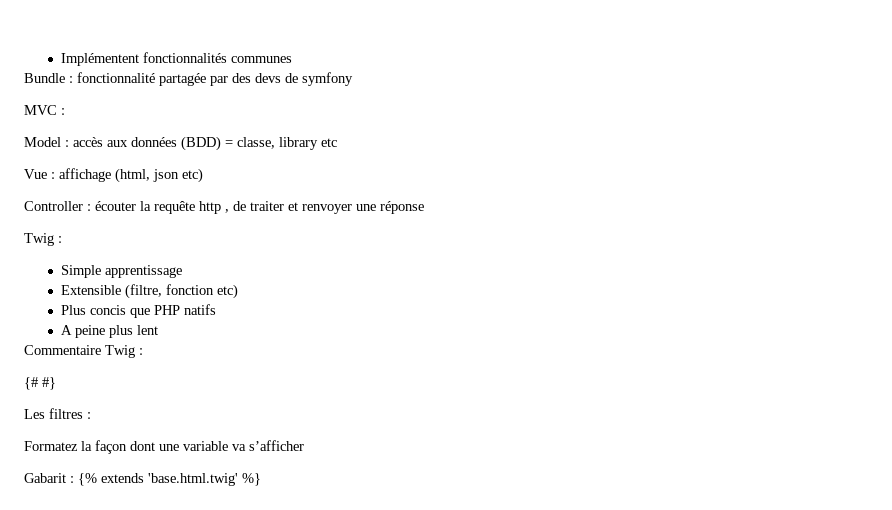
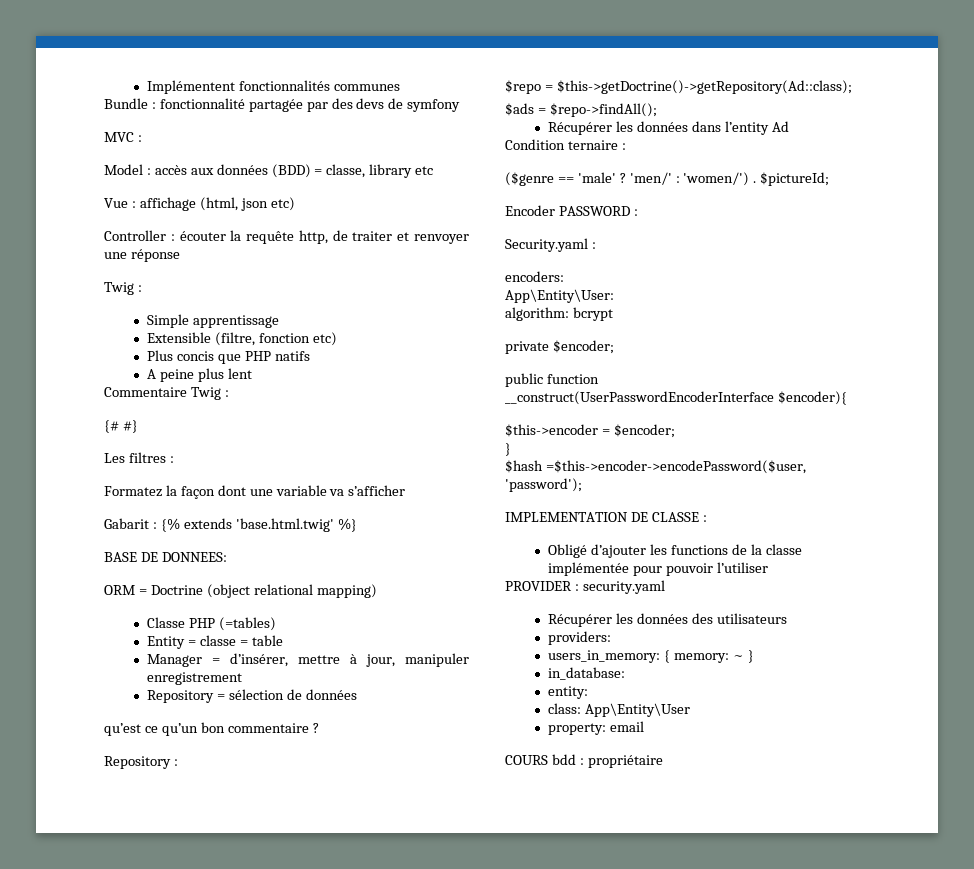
- Controller : écouter la requête http , de traiter et renvoyer une réponse
+ Controller : écouter la requête http, de traiter et renvoyer une réponse
+ BASE DE DONNEES:
+ ORM = Doctrine (object relational mapping)
+ Classe PHP (=tables)
+ Entity = classe = table
+ Manager = d’insérer, mettre à jour, manipuler enregistrement
+ Repository = sélection de données
+ qu’est ce qu’un bon commentaire ?
+ Repository :
+ $repo = $this->getDoctrine()->getRepository(Ad::class);
+ $ads = $repo->findAll();
+ Récupérer les données dans l’entity Ad
+ Condition ternaire :
+ ($genre == 'male' ? 'men/' : 'women/') . $pictureId;
+ Encoder PASSWORD :
+ Security.yaml :
+ encoders:
+ App\Entity\User:
+ algorithm: bcrypt
+ private $encoder;
+ public function __construct(UserPasswordEncoderInterface $encoder){
+ $this->encoder = $encoder;
+ }
+ $hash =$this->encoder->encodePassword($user, 'password');
+ IMPLEMENTATION DE CLASSE :
+ Obligé d’ajouter les functions de la classe implémentée pour pouvoir l’utiliser
+ PROVIDER : security.yaml
+ Récupérer les données des utilisateurs
+ providers:
+ users_in_memory: { memory: ~ }
+ in_database:
+ entity:
+ class: App\Entity\User
+ property: email
+ COURS bdd : propriétaire

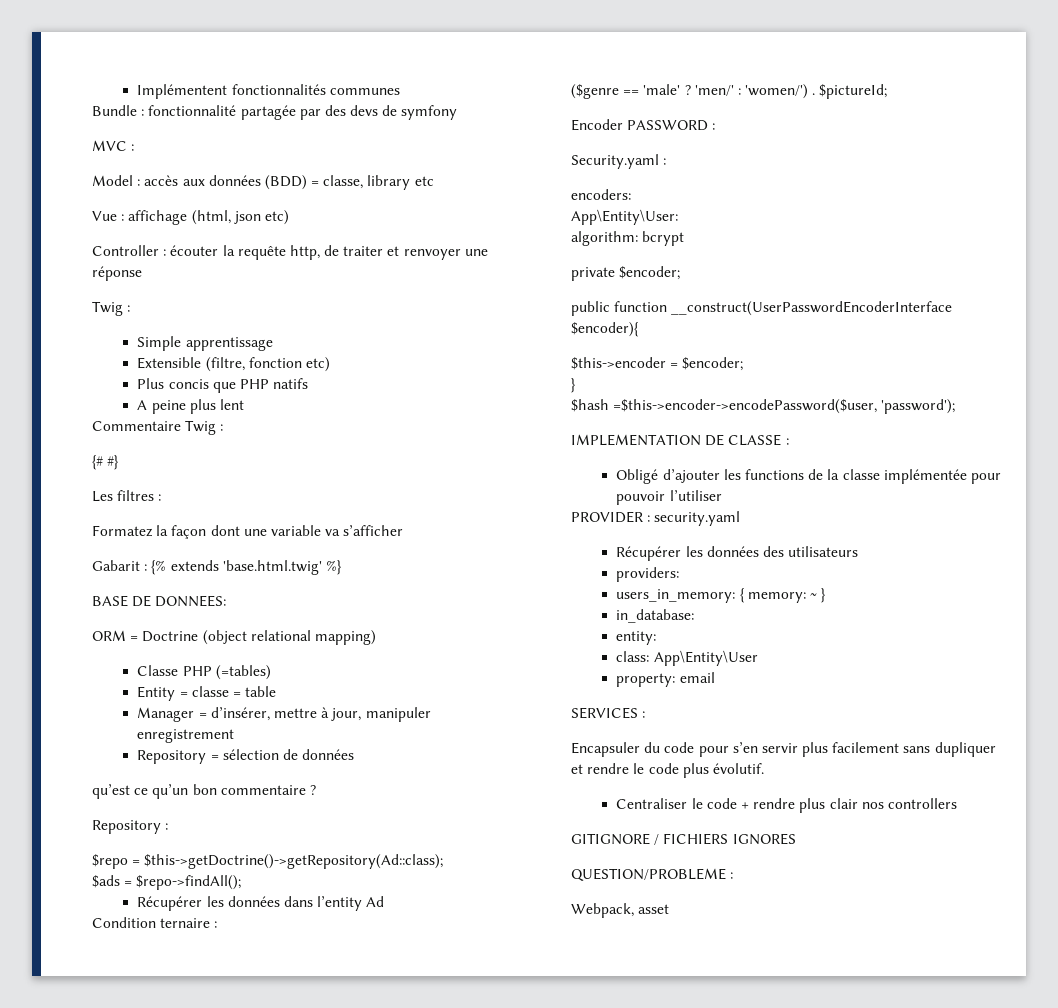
- COURS bdd : propriétaire
+ SERVICES :
+ Encapsuler du code pour s’en servir plus facilement sans dupliquer et rendre le code plus évolutif.
+ Centraliser le code + rendre plus clair nos controllers
+ GITIGNORE / FICHIERS IGNORES
+ QUESTION/PROBLEME :
+ Webpack, asset

